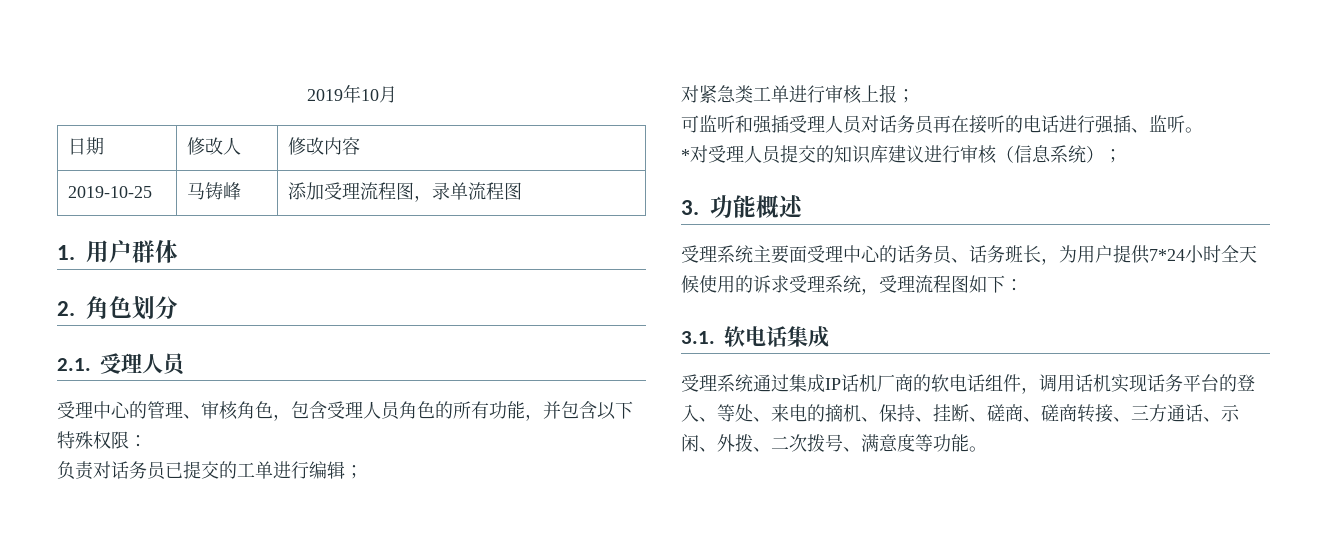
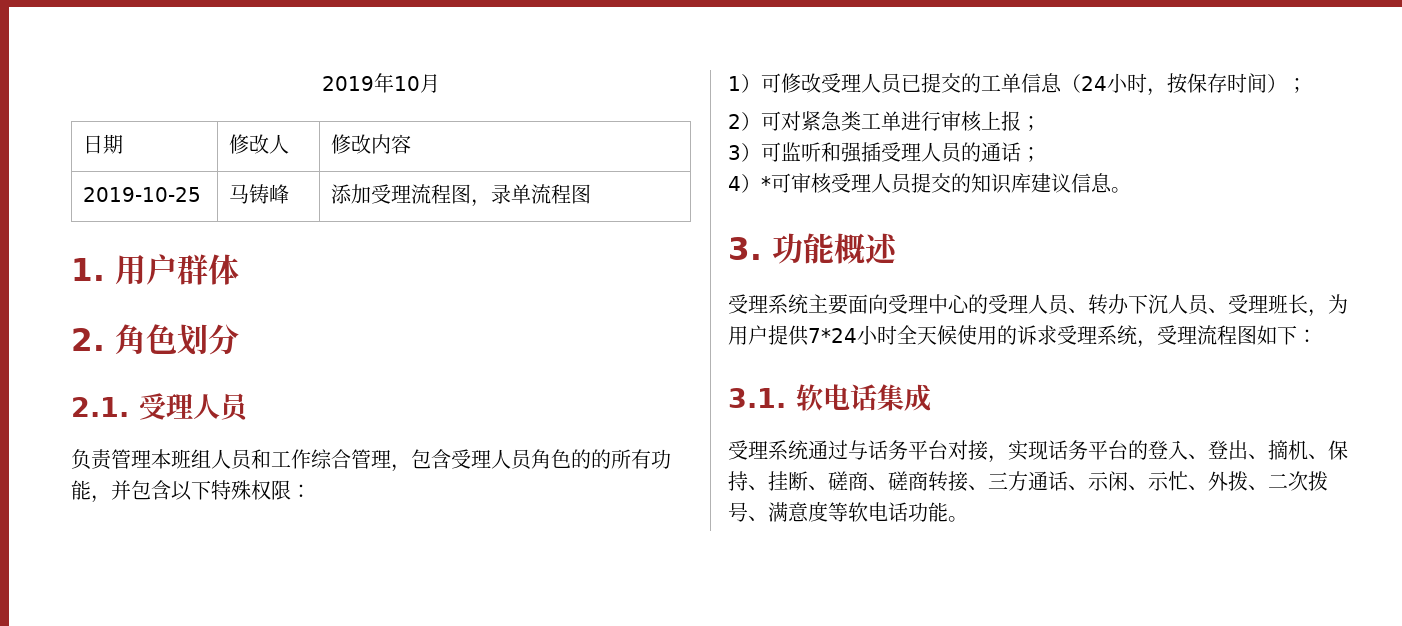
- 受理中心的管理、审核角色，包含受理人员角色的所有功能，并包含以下特殊权限：
+ 负责管理本班组人员和工作综合管理，包含受理人员角色的的所有功能，并包含以下特殊权限：
- 负责对话务员已提交的工单进行编辑；
- 对紧急类工单进行审核上报；
+ 1）可修改受理人员已提交的工单信息（24小时，按保存时间）；
+ 2）可对紧急类工单进行审核上报；
- 可监听和强插受理人员对话务员再在接听的电话进行强插、监听。
- *对受理人员提交的知识库建议进行审核（信息系统）；
+ 3）可监听和强插受理人员的通话；
+ 4）*可审核受理人员提交的知识库建议信息。
- 受理系统主要面受理中心的话务员、话务班长，为用户提供7*24小时全天候使用的诉求受理系统，受理流程图如下：
+ 受理系统主要面向受理中心的受理人员、转办下沉人员、受理班长，为用户提供7*24小时全天候使用的诉求受理系统，受理流程图如下：
- 受理系统通过集成IP话机厂商的软电话组件，调用话机实现话务平台的登入、等处、来电的摘机、保持、挂断、磋商、磋商转接、三方通话、示闲、外拨、二次拨号、满意度等功能。
+ 受理系统通过与话务平台对接，实现话务平台的登入、登出、摘机、保持、挂断、磋商、磋商转接、三方通话、示闲、示忙、外拨、二次拨号、满意度等软电话功能。

